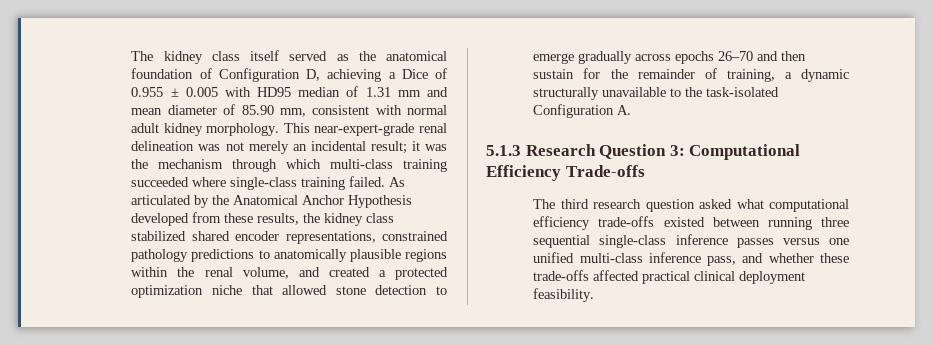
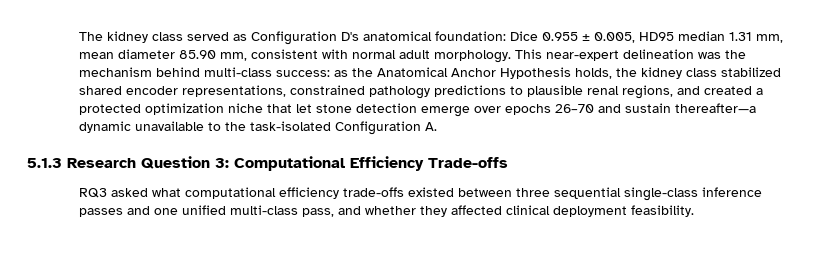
- The kidney class itself served as the anatomical foundation of Configuration D, achieving a Dice of 0.955 ± 0.005 with HD95 median of 1.31 mm and mean diameter of 85.90 mm, consistent with normal adult kidney morphology.
+ The kidney class served as Configuration D's anatomical foundation: Dice 0.955 ± 0.005, HD95 median 1.31 mm, mean diameter 85.90 mm, consistent with normal adult morphology.
- This near-expert-grade renal delineation was not merely an incidental result; it was the mechanism through which multi-class training succeeded where single-class training failed. As articulated by the Anatomical Anchor Hypothesis developed from these results, the kidney class stabilized shared encoder representations, constrained pathology predictions to anatomically plausible regions within the renal volume, and created a protected optimization niche that allowed stone detection to emerge gradually across epochs 26–70 and then sustain for the remainder of training, a dynamic structurally unavailable to the task-isolated Configuration A.
+ This near-expert delineation was the mechanism behind multi-class success: as the Anatomical Anchor Hypothesis holds, the kidney class stabilized shared encoder representations, constrained pathology predictions to plausible renal regions, and created a protected optimization niche that let stone detection emerge over epochs 26–70 and sustain thereafter—a dynamic unavailable to the task-isolated Configuration A.
- The third research question asked what computational efficiency trade-offs existed between running three sequential single-class inference passes versus one unified multi-class inference pass, and whether these trade-offs affected practical clinical deployment feasibility.
+ RQ3 asked what computational efficiency trade-offs existed between three sequential single-class inference passes and one unified multi-class pass, and whether they affected clinical deployment feasibility.

